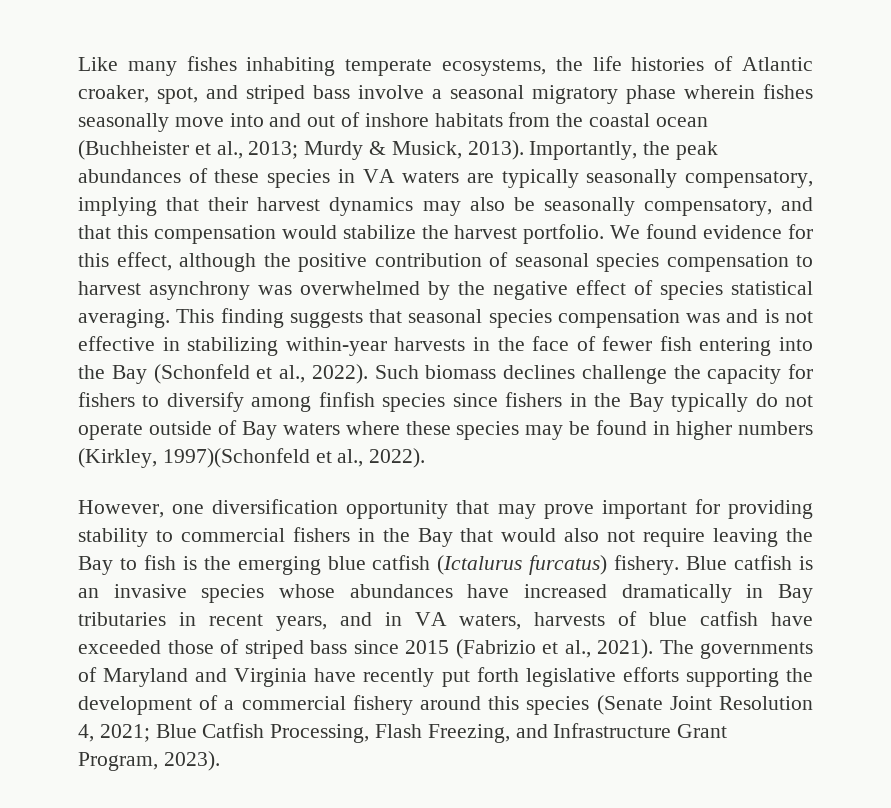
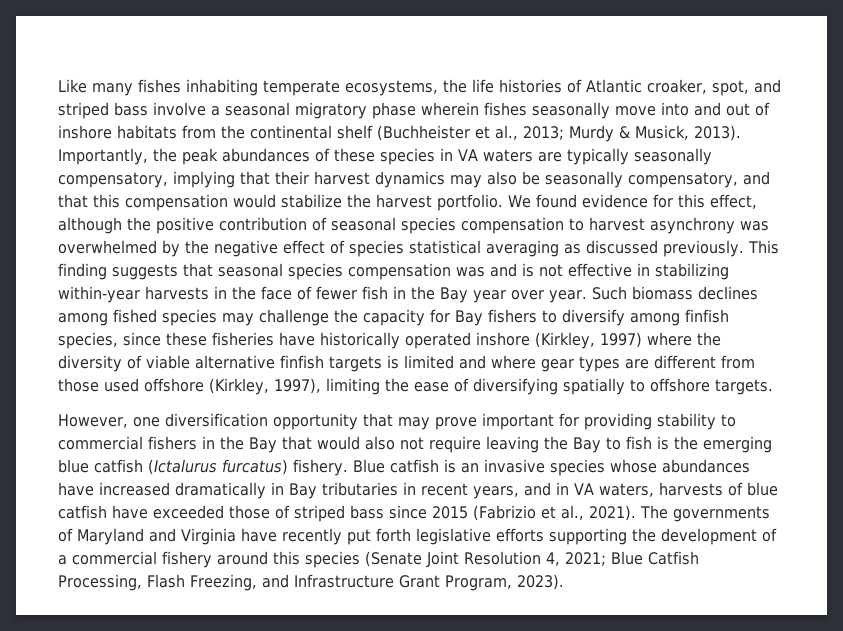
- Like many fishes inhabiting temperate ecosystems, the life histories of Atlantic croaker, spot, and striped bass involve a seasonal migratory phase wherein fishes seasonally move into and out of inshore habitats from the coastal ocean (Buchheister et al., 2013; Murdy & Musick, 2013).
+ Like many fishes inhabiting temperate ecosystems, the life histories of Atlantic croaker, spot, and striped bass involve a seasonal migratory phase wherein fishes seasonally move into and out of inshore habitats from the continental shelf (Buchheister et al., 2013; Murdy & Musick, 2013).
- We found evidence for this effect, although the positive contribution of seasonal species compensation to harvest asynchrony was overwhelmed by the negative effect of species statistical averaging.
+ We found evidence for this effect, although the positive contribution of seasonal species compensation to harvest asynchrony was overwhelmed by the negative effect of species statistical averaging as discussed previously.
- This finding suggests that seasonal species compensation was and is not effective in stabilizing within-year harvests in the face of fewer fish entering into the Bay (Schonfeld et al., 2022). Such biomass declines challenge the capacity for fishers to diversify among finfish species since fishers in the Bay typically do not operate outside of Bay waters where these species may be found in higher numbers (Kirkley, 1997)(Schonfeld et al., 2022).
+ This finding suggests that seasonal species compensation was and is not effective in stabilizing within-year harvests in the face of fewer fish in the Bay year over year. Such biomass declines among fished species may challenge the capacity for Bay fishers to diversify among finfish species, since these fisheries have historically operated inshore (Kirkley, 1997) where the diversity of viable alternative finfish targets is limited and where gear types are different from those used offshore (Kirkley, 1997), limiting the ease of diversifying spatially to offshore targets.

